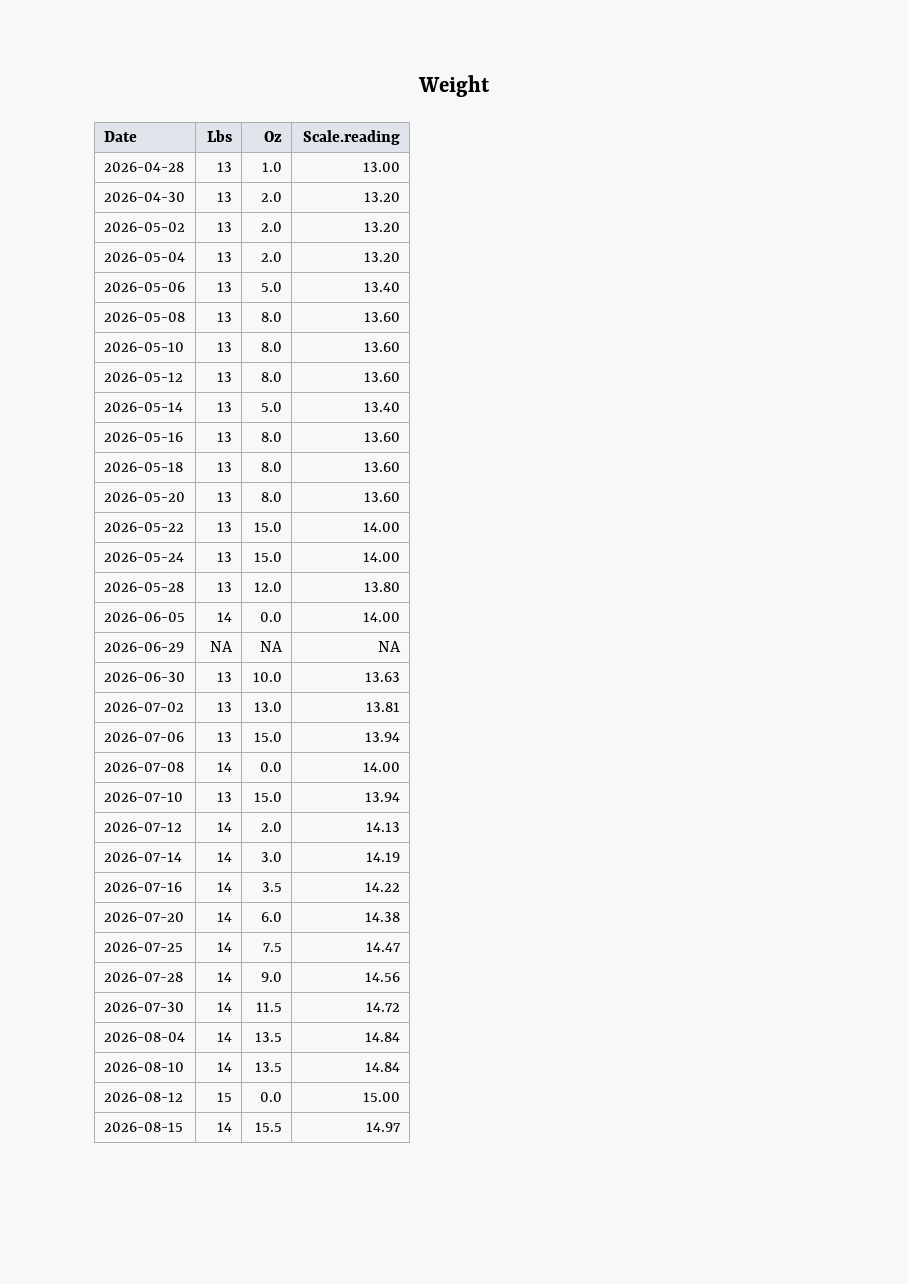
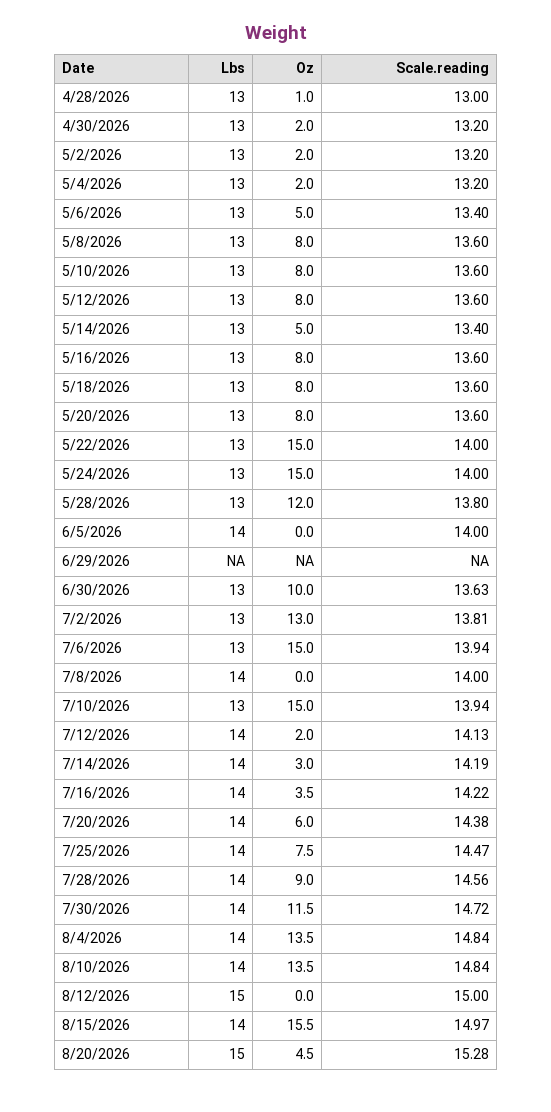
- 2026-04-28 | 13 | 1.0 | 13.00
+ 4/28/2026 | 13 | 1.0 | 13.00
- 2026-04-30 | 13 | 2.0 | 13.20
- 2026-05-02 | 13 | 2.0 | 13.20
- 2026-05-04 | 13 | 2.0 | 13.20
- 2026-05-06 | 13 | 5.0 | 13.40
- 2026-05-08 | 13 | 8.0 | 13.60
- 2026-05-10 | 13 | 8.0 | 13.60
- 2026-05-12 | 13 | 8.0 | 13.60
- 2026-05-14 | 13 | 5.0 | 13.40
- 2026-05-16 | 13 | 8.0 | 13.60
- 2026-05-18 | 13 | 8.0 | 13.60
- 2026-05-20 | 13 | 8.0 | 13.60
- 2026-05-22 | 13 | 15.0 | 14.00
- 2026-05-24 | 13 | 15.0 | 14.00
- 2026-05-28 | 13 | 12.0 | 13.80
+ 4/30/2026 | 13 | 2.0 | 13.20
+ 5/2/2026 | 13 | 2.0 | 13.20
+ 5/4/2026 | 13 | 2.0 | 13.20
+ 5/6/2026 | 13 | 5.0 | 13.40
+ 5/8/2026 | 13 | 8.0 | 13.60
+ 5/10/2026 | 13 | 8.0 | 13.60
+ 5/12/2026 | 13 | 8.0 | 13.60
+ 5/14/2026 | 13 | 5.0 | 13.40
+ 5/16/2026 | 13 | 8.0 | 13.60
+ 5/18/2026 | 13 | 8.0 | 13.60
+ 5/20/2026 | 13 | 8.0 | 13.60
+ 5/22/2026 | 13 | 15.0 | 14.00
+ 5/24/2026 | 13 | 15.0 | 14.00
+ 5/28/2026 | 13 | 12.0 | 13.80
- 2026-06-05 | 14 | 0.0 | 14.00
- 2026-06-29 | NA | NA | NA
+ 6/5/2026 | 14 | 0.0 | 14.00
+ 6/29/2026 | NA | NA | NA
- 2026-06-30 | 13 | 10.0 | 13.63
+ 6/30/2026 | 13 | 10.0 | 13.63
- 2026-07-02 | 13 | 13.0 | 13.81
+ 7/2/2026 | 13 | 13.0 | 13.81
- 2026-07-06 | 13 | 15.0 | 13.94
- 2026-07-08 | 14 | 0.0 | 14.00
- 2026-07-10 | 13 | 15.0 | 13.94
- 2026-07-12 | 14 | 2.0 | 14.13
+ 7/6/2026 | 13 | 15.0 | 13.94
+ 7/8/2026 | 14 | 0.0 | 14.00
+ 7/10/2026 | 13 | 15.0 | 13.94
+ 7/12/2026 | 14 | 2.0 | 14.13
- 2026-07-14 | 14 | 3.0 | 14.19
+ 7/14/2026 | 14 | 3.0 | 14.19
- 2026-07-16 | 14 | 3.5 | 14.22
+ 7/16/2026 | 14 | 3.5 | 14.22
- 2026-07-20 | 14 | 6.0 | 14.38
+ 7/20/2026 | 14 | 6.0 | 14.38
- 2026-07-25 | 14 | 7.5 | 14.47
+ 7/25/2026 | 14 | 7.5 | 14.47
- 2026-07-28 | 14 | 9.0 | 14.56
+ 7/28/2026 | 14 | 9.0 | 14.56
- 2026-07-30 | 14 | 11.5 | 14.72
+ 7/30/2026 | 14 | 11.5 | 14.72
- 2026-08-04 | 14 | 13.5 | 14.84
- 2026-08-10 | 14 | 13.5 | 14.84
- 2026-08-12 | 15 | 0.0 | 15.00
+ 8/4/2026 | 14 | 13.5 | 14.84
+ 8/10/2026 | 14 | 13.5 | 14.84
+ 8/12/2026 | 15 | 0.0 | 15.00
- 2026-08-15 | 14 | 15.5 | 14.97
+ 8/15/2026 | 14 | 15.5 | 14.97
+ 8/20/2026 | 15 | 4.5 | 15.28

